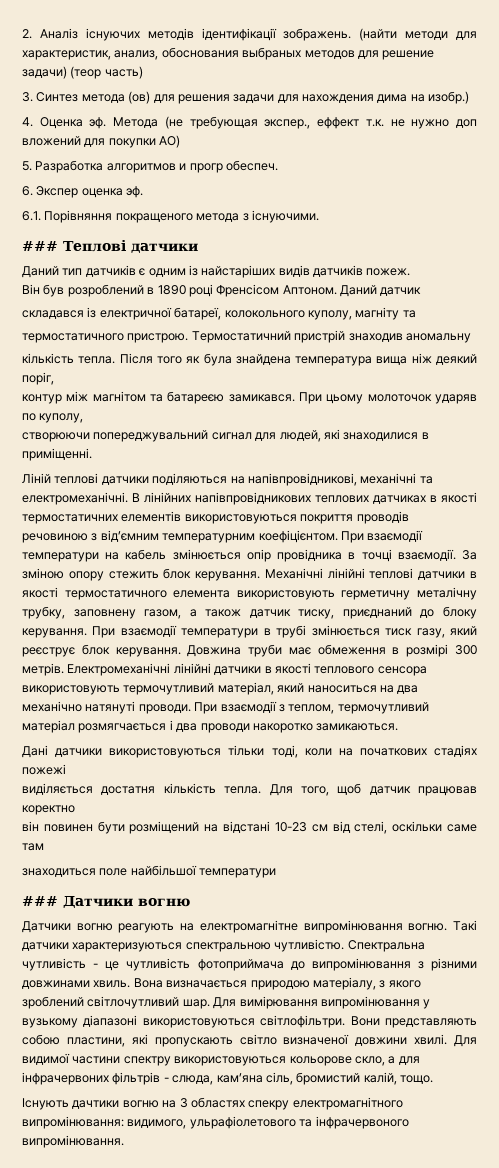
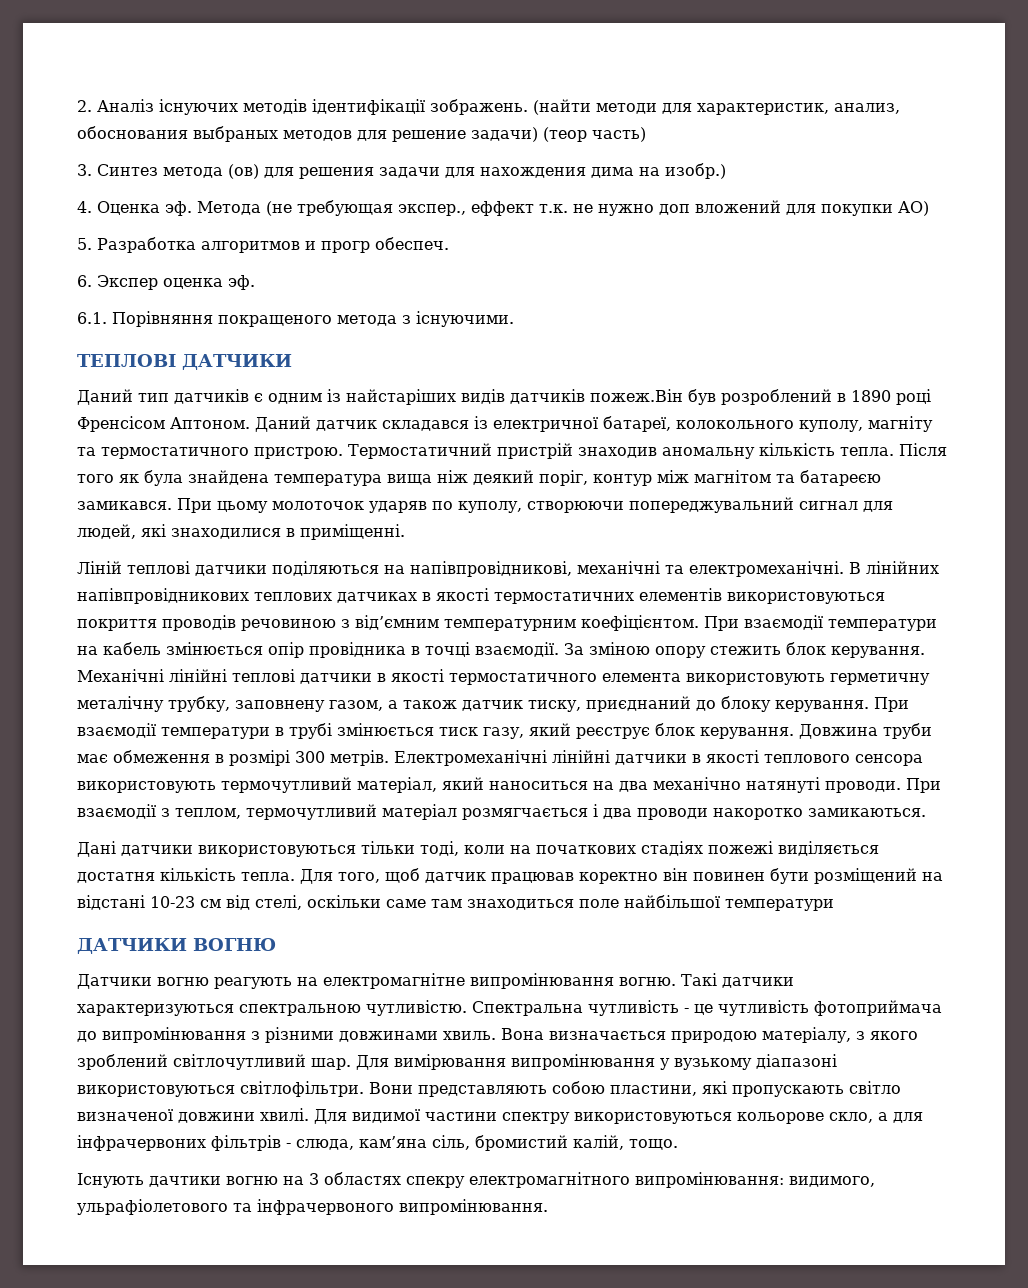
- ### Теплові датчики
+ ТЕПЛОВІ ДАТЧИКИ
- Даний тип датчиків є одним із найстаріших видів датчиків пожеж.
- Він був розроблений в 1890 році Френсісом Аптоном.
+ Даний тип датчиків є одним із найстаріших видів датчиків пожеж.Він був розроблений в 1890 році Френсісом Аптоном.
- Даний датчик
- складався із електричної батареї, колокольного куполу, магніту та
- термостатичного пристрою.
+ Даний датчик складався із електричної батареї, колокольного куполу, магніту та термостатичного пристрою.
- Термостатичний пристрій знаходив аномальну
- кількість тепла.
+ Термостатичний пристрій знаходив аномальну кількість тепла.
- Після того як була знайдена температура вища ніж деякий поріг,
- контур між магнітом та батареєю замикався.
+ Після того як була знайдена температура вища ніж деякий поріг, контур між магнітом та батареєю замикався.
- При цьому молоточок ударяв по куполу,
- створюючи попереджувальний сигнал для людей, які знаходилися в приміщенні.
+ При цьому молоточок ударяв по куполу, створюючи попереджувальний сигнал для людей, які знаходилися в приміщенні.
- Дані датчики використовуються тільки тоді, коли на початкових стадіях пожежі
- виділяється достатня кількість тепла.
+ Дані датчики використовуються тільки тоді, коли на початкових стадіях пожежі виділяється достатня кількість тепла.
- Для того, щоб датчик працював коректно
- він повинен бути розміщений на відстані 10-23 см від стелі, оскільки саме там
- знаходиться поле найбільшої температури
+ Для того, щоб датчик працював коректно він повинен бути розміщений на відстані 10-23 см від стелі, оскільки саме там знаходиться поле найбільшої температури
- ### Датчики вогню
+ ДАТЧИКИ ВОГНЮ

